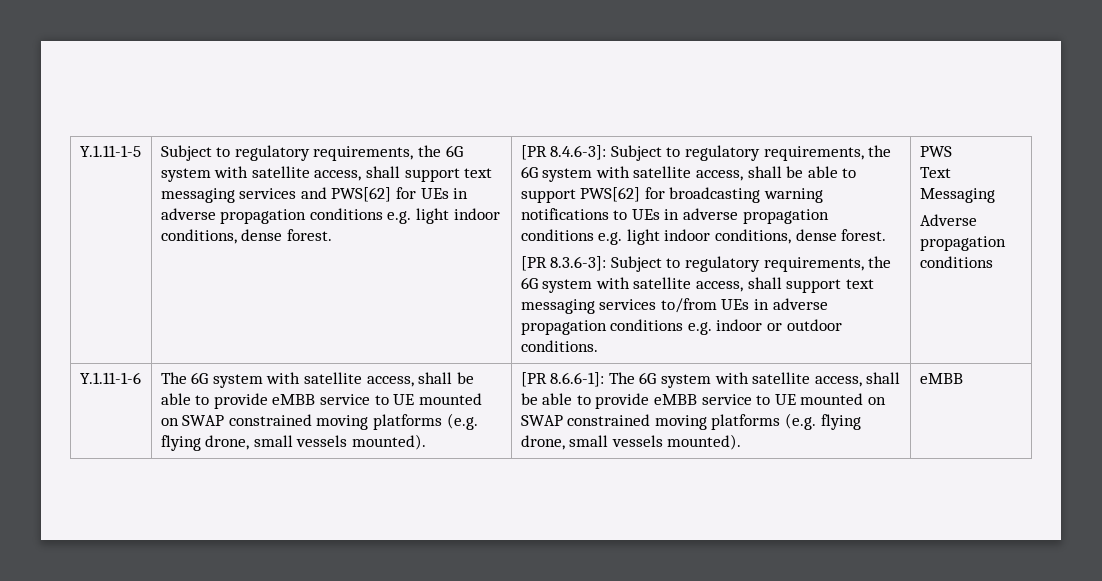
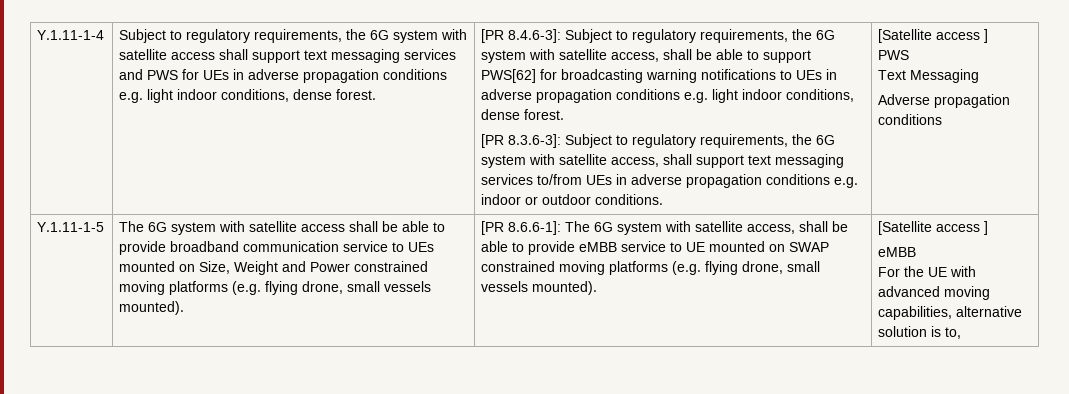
- Y.1.11-1-5 | Subject to regulatory requirements, the 6G system with satellite access, shall support text messaging services and PWS[62] for UEs in adverse propagation conditions e.g. light indoor conditions, dense forest.
+ Y.1.11-1-4 | Subject to regulatory requirements, the 6G system with satellite access shall support text messaging services and PWS for UEs in adverse propagation conditions e.g. light indoor conditions, dense forest.
- [PR 8.3.6-3]: Subject to regulatory requirements, the 6G system with satellite access, shall support text messaging services to/from UEs in adverse propagation conditions e.g. indoor or outdoor conditions.
+ [PR 8.3.6-3]: Subject to regulatory requirements, the 6G system with satellite access, shall support text messaging services to/from UEs in adverse propagation conditions e.g. indoor or outdoor conditions. | [Satellite access ]
- Y.1.11-1-6 | The 6G system with satellite access, shall be able to provide eMBB service to UE mounted on SWAP constrained moving platforms (e.g. flying drone, small vessels mounted).
+ Y.1.11-1-5 | The 6G system with satellite access shall be able to provide broadband communication service to UEs mounted on Size, Weight and Power constrained moving platforms (e.g. flying drone, small vessels mounted).
- [PR 8.6.6-1]: The 6G system with satellite access, shall be able to provide eMBB service to UE mounted on SWAP constrained moving platforms (e.g. flying drone, small vessels mounted). | eMBB
+ [PR 8.6.6-1]: The 6G system with satellite access, shall be able to provide eMBB service to UE mounted on SWAP constrained moving platforms (e.g. flying drone, small vessels mounted). | [Satellite access ]
+ eMBB
+ For the UE with advanced moving capabilities, alternative solution is to,

